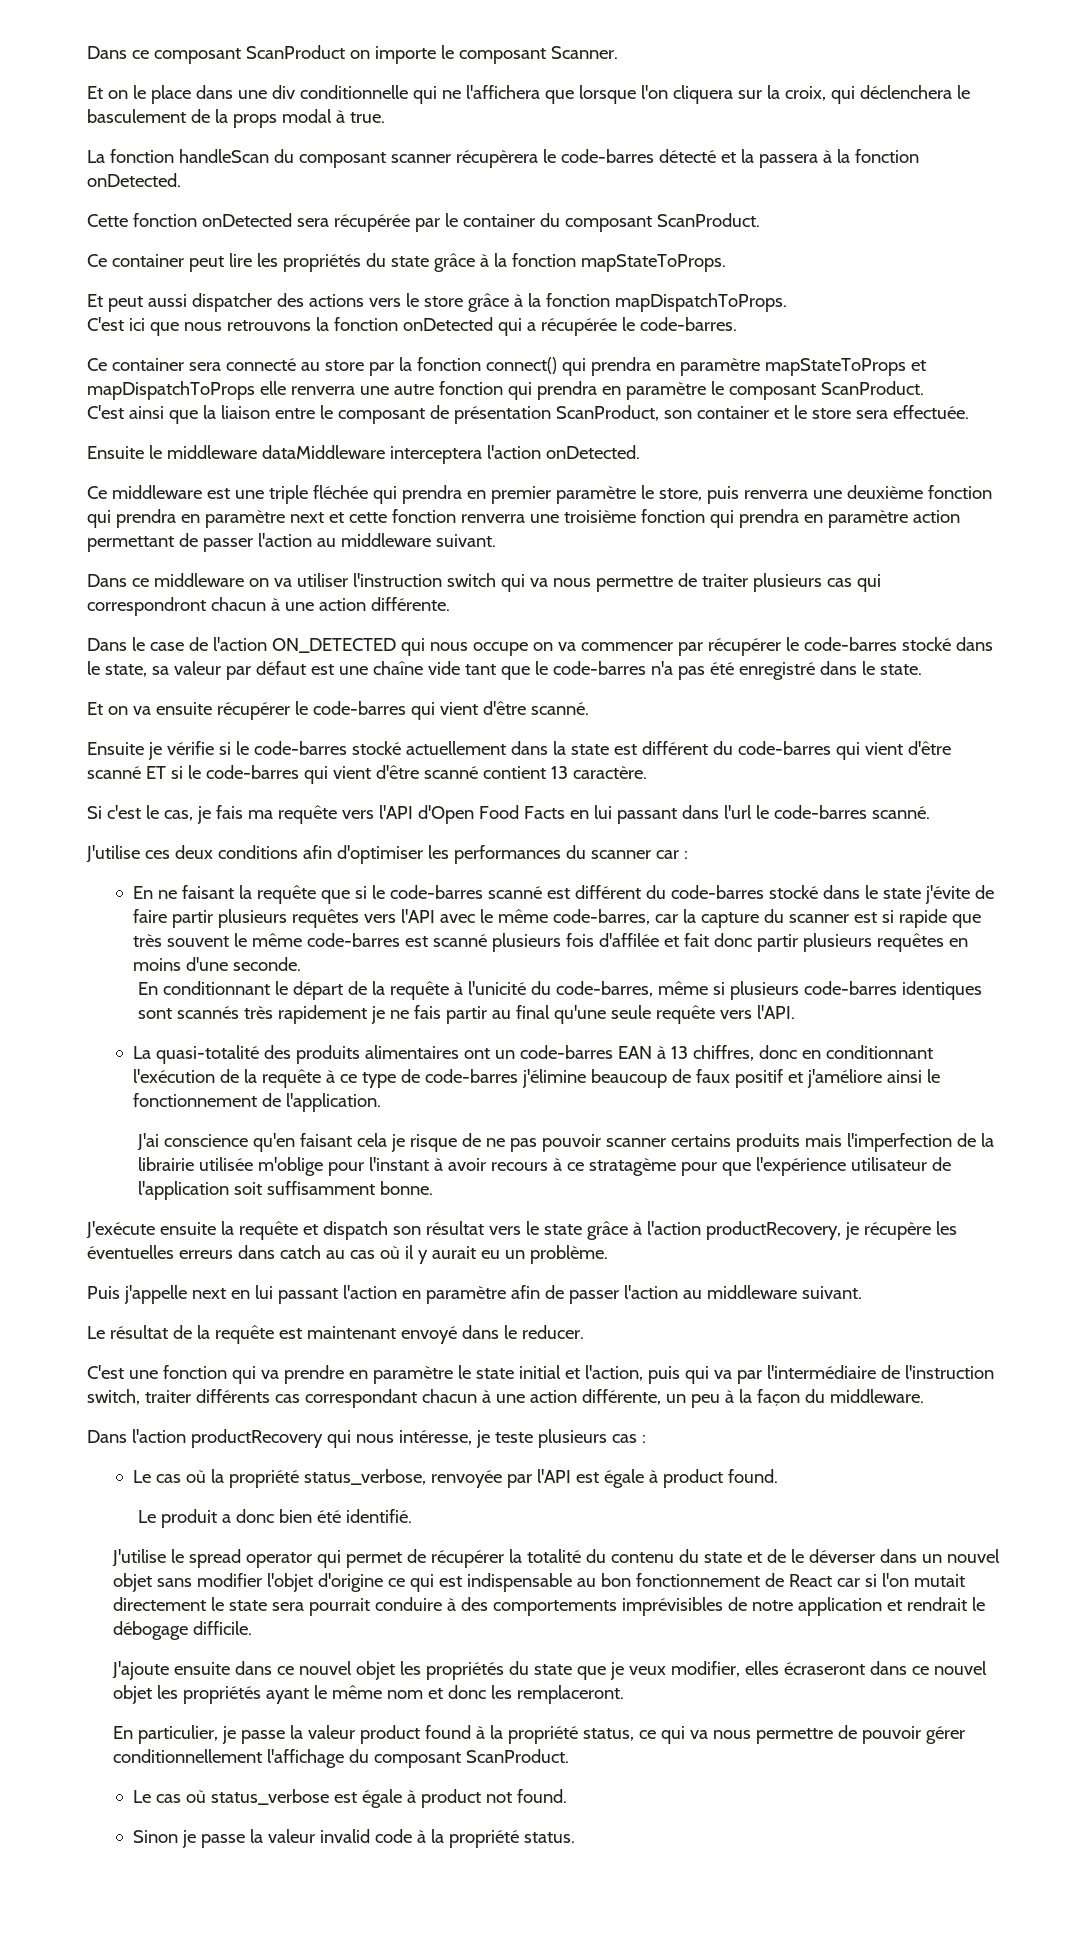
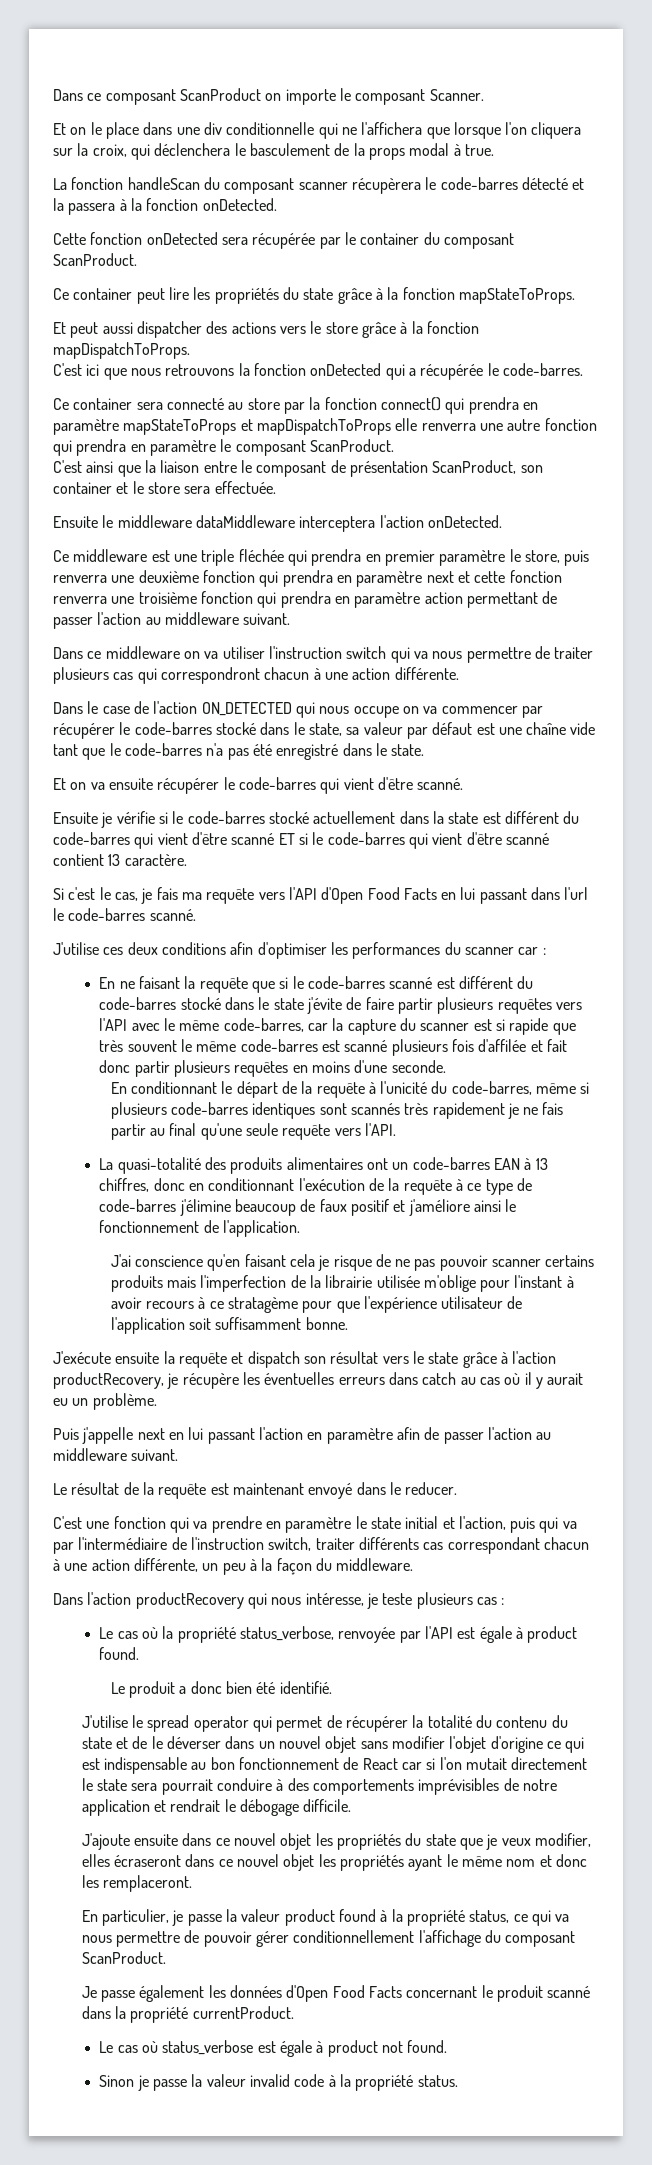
+ Je passe également les données d'Open Food Facts concernant le produit scanné dans la propriété currentProduct.

